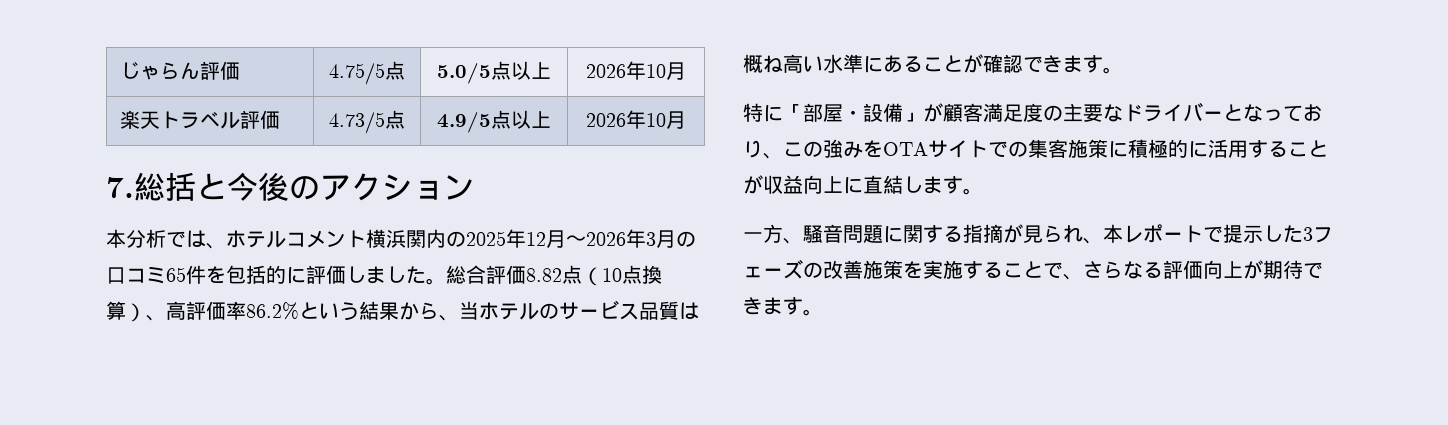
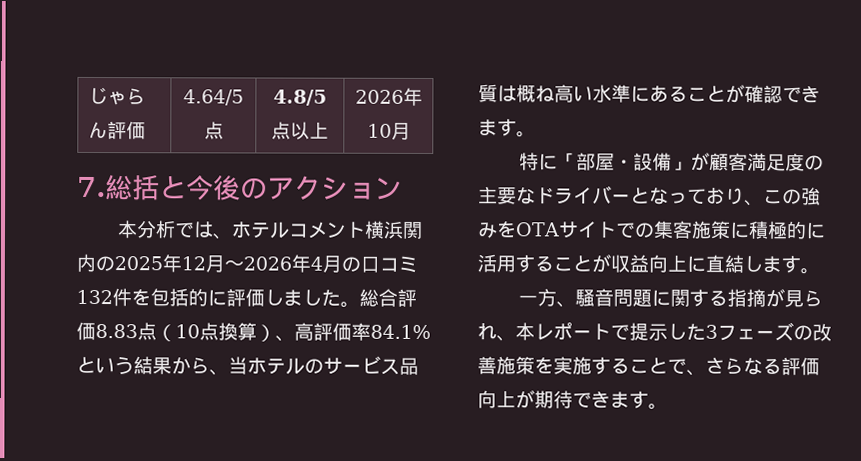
- じゃらん評価 | 4.75/5点 | 5.0/5点以上 | 2026年10月
- 楽天トラベル評価 | 4.73/5点 | 4.9/5点以上 | 2026年10月
+ じゃらん評価 | 4.64/5点 | 4.8/5点以上 | 2026年10月
- 本分析では、ホテルコメント横浜関内の2025年12月〜2026年3月の口コミ65件を包括的に評価しました。
+ 本分析では、ホテルコメント横浜関内の2025年12月〜2026年4月の口コミ132件を包括的に評価しました。
- 総合評価8.82点（10点換算）、高評価率86.2%という結果から、当ホテルのサービス品質は概ね高い水準にあることが確認できます。
+ 総合評価8.83点（10点換算）、高評価率84.1%という結果から、当ホテルのサービス品質は概ね高い水準にあることが確認できます。

